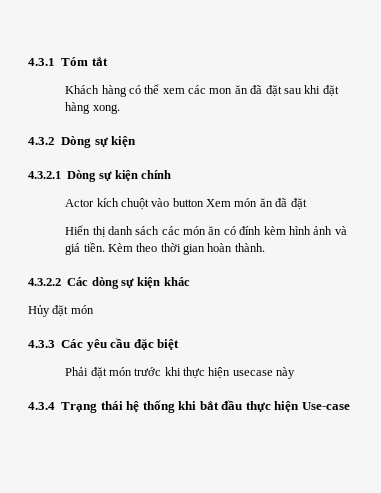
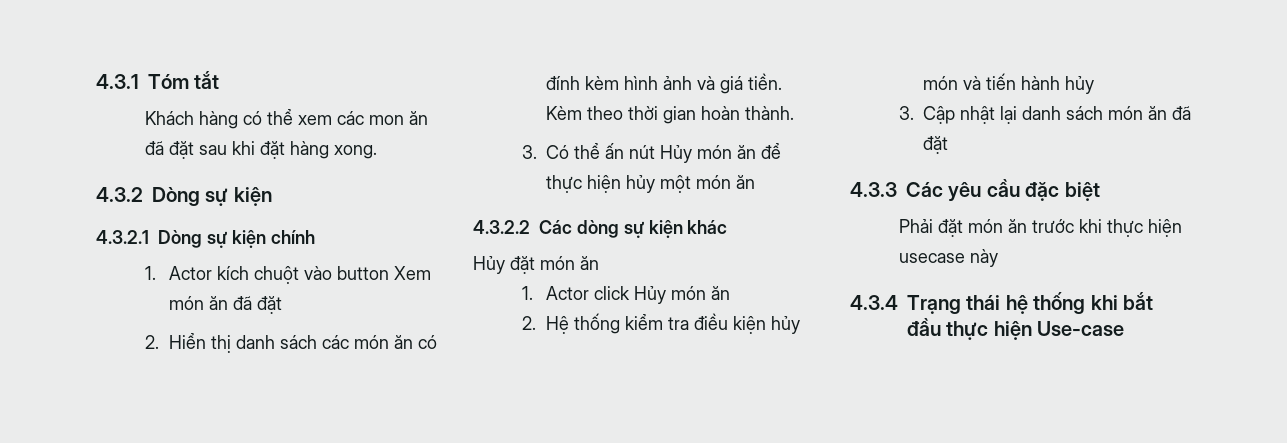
- Actor kích chuột vào button Xem món ăn đã đặt
+ 1. Actor kích chuột vào button Xem món ăn đã đặt
- Hiển thị danh sách các món ăn có đính kèm hình ảnh và giá tiền.
+ 2. Hiển thị danh sách các món ăn có đính kèm hình ảnh và giá tiền.
+ 3. Có thể ấn nút Hủy món ăn để thực hiện hủy một món ăn
- Hủy đặt món
+ Hủy đặt món ăn
+ 1. Actor click Hủy món ăn
+ 2. Hệ thống kiểm tra điều kiện hủy món và tiến hành hủy
+ 3. Cập nhật lại danh sách món ăn đã đặt
- Phải đặt món trước khi thực hiện usecase này
+ Phải đặt món ăn trước khi thực hiện usecase này

